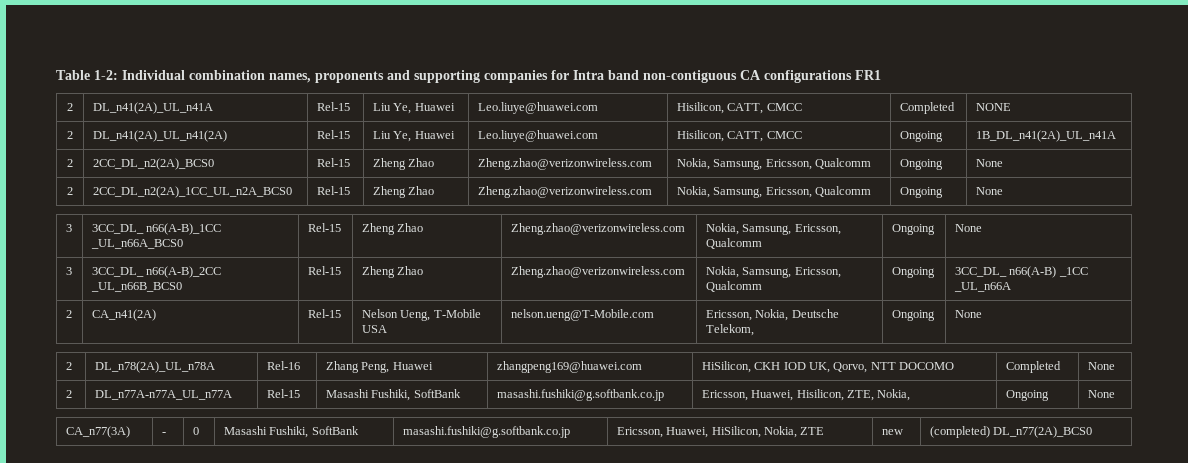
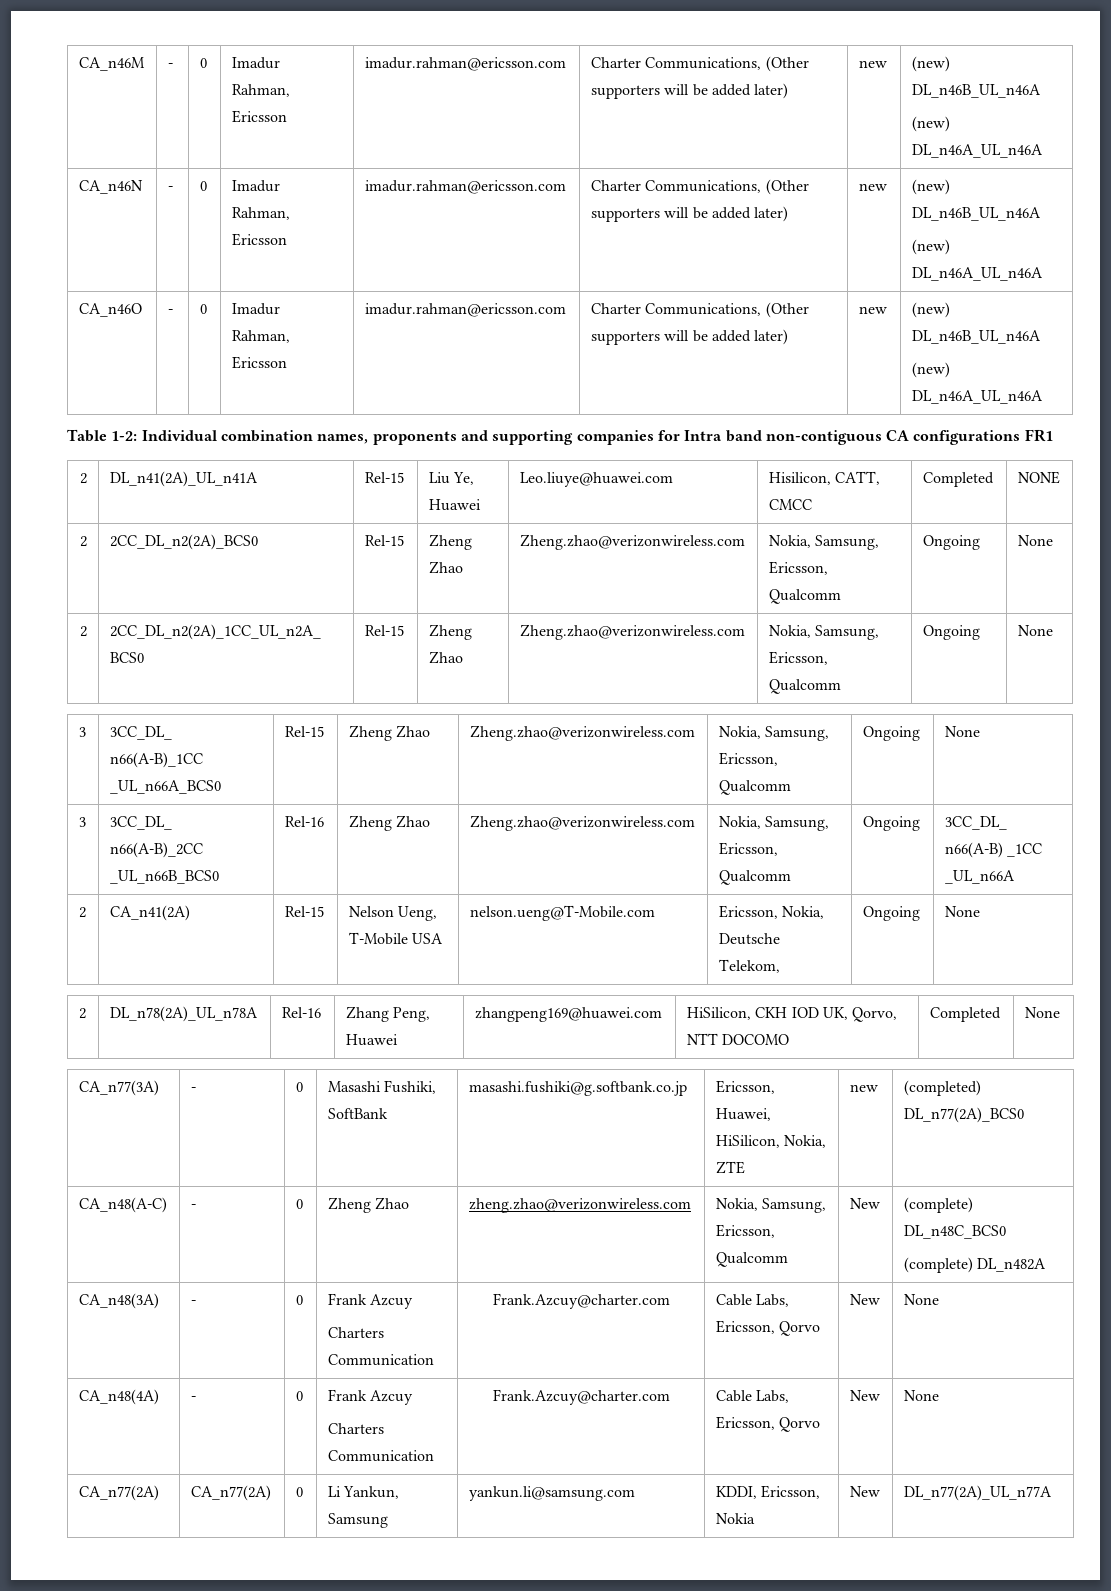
+ CA_n46M | - | 0 | Imadur Rahman, Ericsson | imadur.rahman@ericsson.com | Charter Communications, (Other supporters will be added later) | new | (new) DL_n46B_UL_n46A
+ (new) DL_n46A_UL_n46A
+ CA_n46N | - | 0 | Imadur Rahman, Ericsson | imadur.rahman@ericsson.com | Charter Communications, (Other supporters will be added later) | new | (new) DL_n46B_UL_n46A
+ (new) DL_n46A_UL_n46A
+ CA_n46O | - | 0 | Imadur Rahman, Ericsson | imadur.rahman@ericsson.com | Charter Communications, (Other supporters will be added later) | new | (new) DL_n46B_UL_n46A
+ (new) DL_n46A_UL_n46A
- 2 | DL_n41(2A)_UL_n41(2A) | Rel-15 | Liu Ye, Huawei | Leo.liuye@huawei.com | Hisilicon, CATT, CMCC | Ongoing | 1B_DL_n41(2A)_UL_n41A
- 3 | 3CC_DL_ n66(A-B)_2CC _UL_n66B_BCS0 | Rel-15 | Zheng Zhao | Zheng.zhao@verizonwireless.com | Nokia, Samsung, Ericsson, Qualcomm | Ongoing | 3CC_DL_ n66(A-B) _1CC _UL_n66A
+ 3 | 3CC_DL_ n66(A-B)_2CC _UL_n66B_BCS0 | Rel-16 | Zheng Zhao | Zheng.zhao@verizonwireless.com | Nokia, Samsung, Ericsson, Qualcomm | Ongoing | 3CC_DL_ n66(A-B) _1CC _UL_n66A
- 2 | DL_n77A-n77A_UL_n77A | Rel-15 | Masashi Fushiki, SoftBank | masashi.fushiki@g.softbank.co.jp | Ericsson, Huawei, Hisilicon, ZTE, Nokia, | Ongoing | None
+ CA_n48(A-C) | - | 0 | Zheng Zhao | zheng.zhao@verizonwireless.com | Nokia, Samsung, Ericsson, Qualcomm | New | (complete) DL_n48C_BCS0
+ (complete) DL_n482A
+ CA_n48(3A) | - | 0 | Frank Azcuy
+ Charters Communication | Frank.Azcuy@charter.com | Cable Labs, Ericsson, Qorvo | New | None
+ CA_n48(4A) | - | 0 | Frank Azcuy
+ Charters Communication | Frank.Azcuy@charter.com | Cable Labs, Ericsson, Qorvo | New | None
+ CA_n77(2A) | CA_n77(2A) | 0 | Li Yankun, Samsung | yankun.li@samsung.com | KDDI, Ericsson, Nokia | New | DL_n77(2A)_UL_n77A

